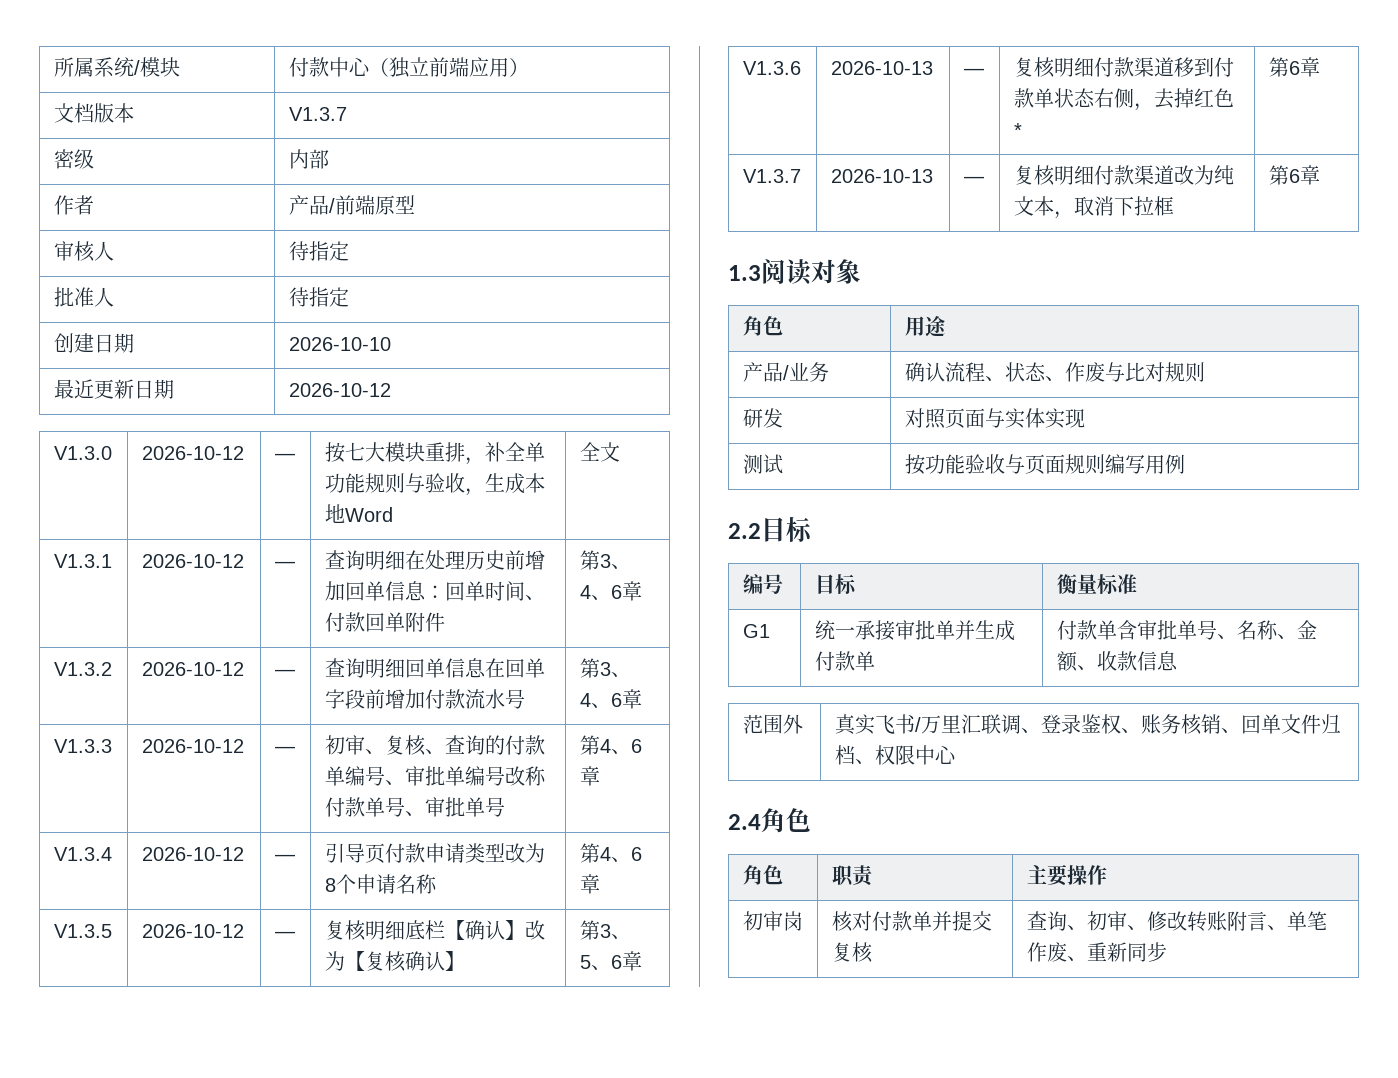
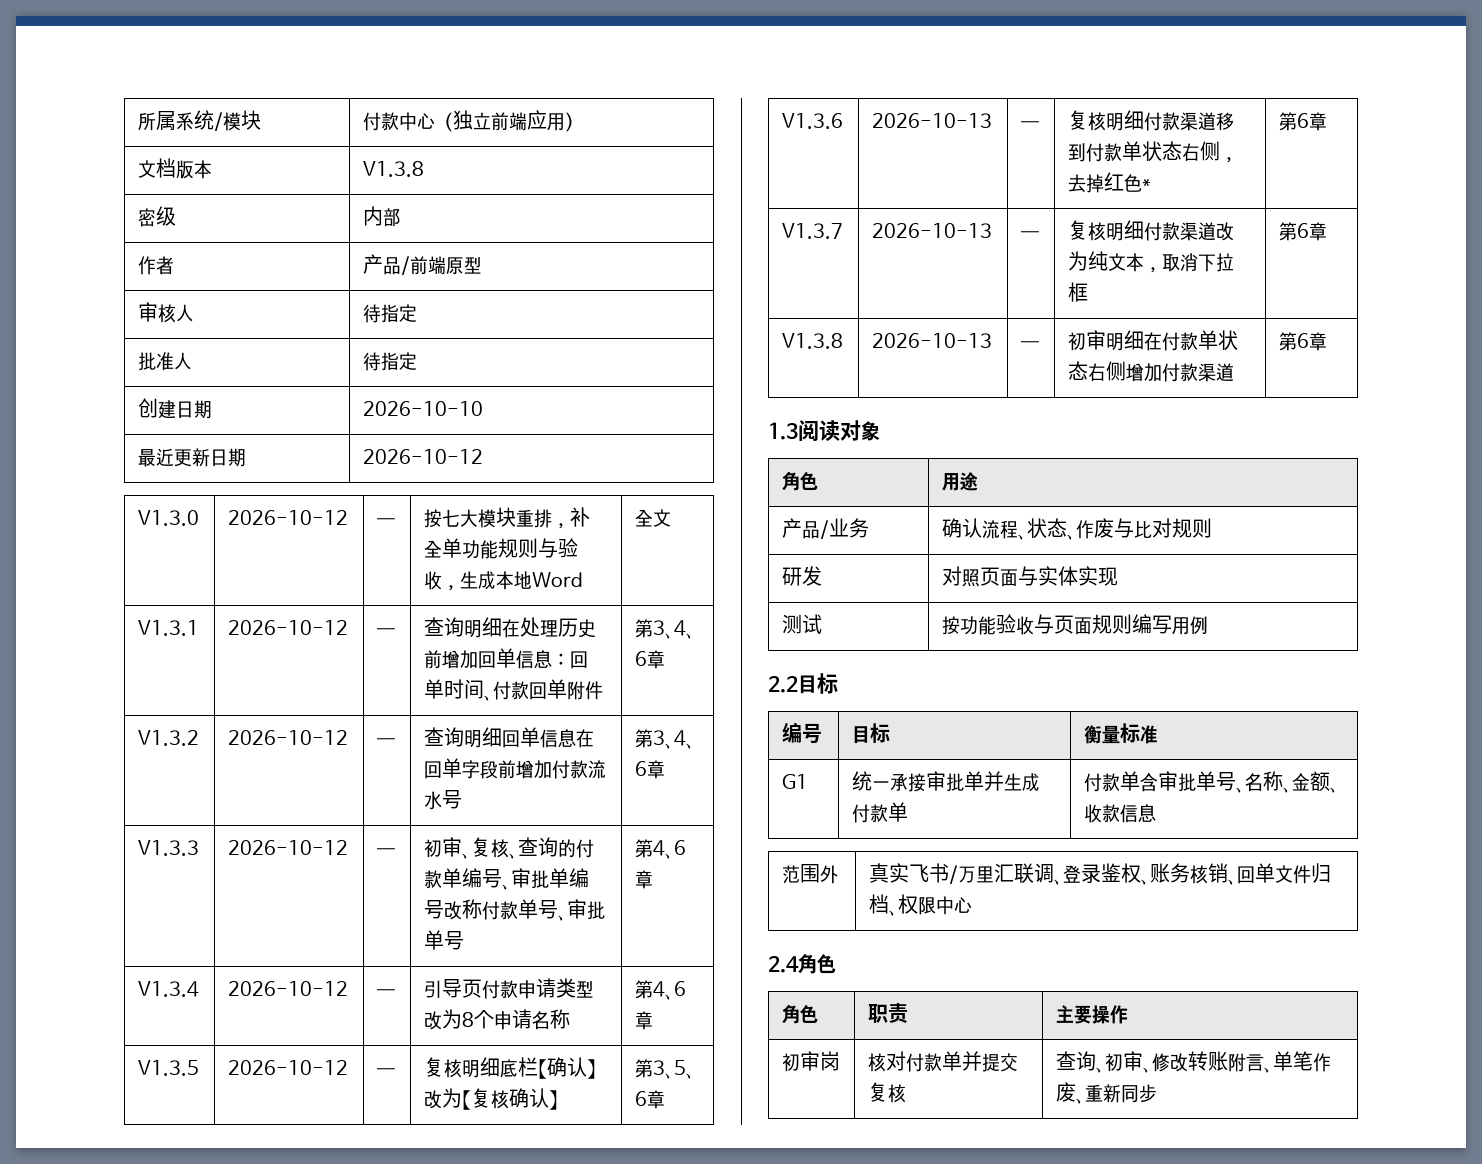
- 文档版本 | V1.3.7
+ 文档版本 | V1.3.8
+ V1.3.8 | 2026-10-13 | — | 初审明细在付款单状态右侧增加付款渠道 | 第6章

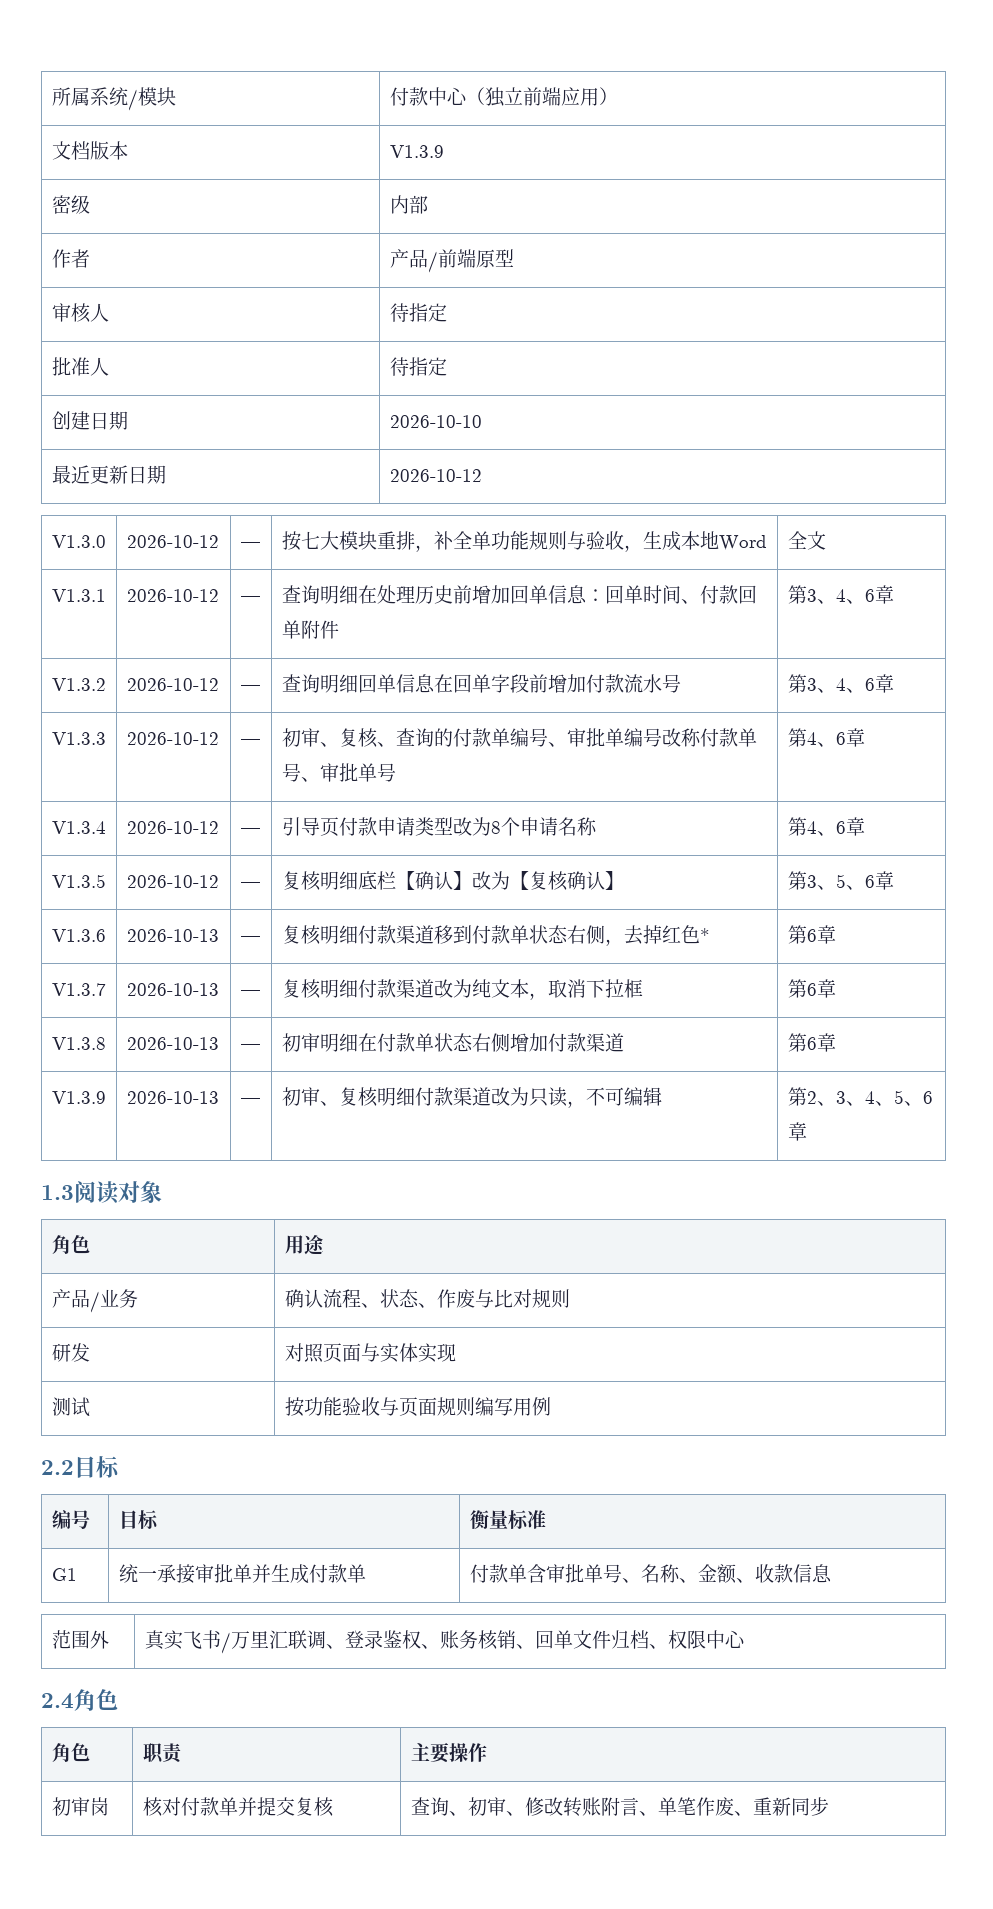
- 文档版本 | V1.3.8
+ 文档版本 | V1.3.9
+ V1.3.9 | 2026-10-13 | — | 初审、复核明细付款渠道改为只读，不可编辑 | 第2、3、4、5、6章

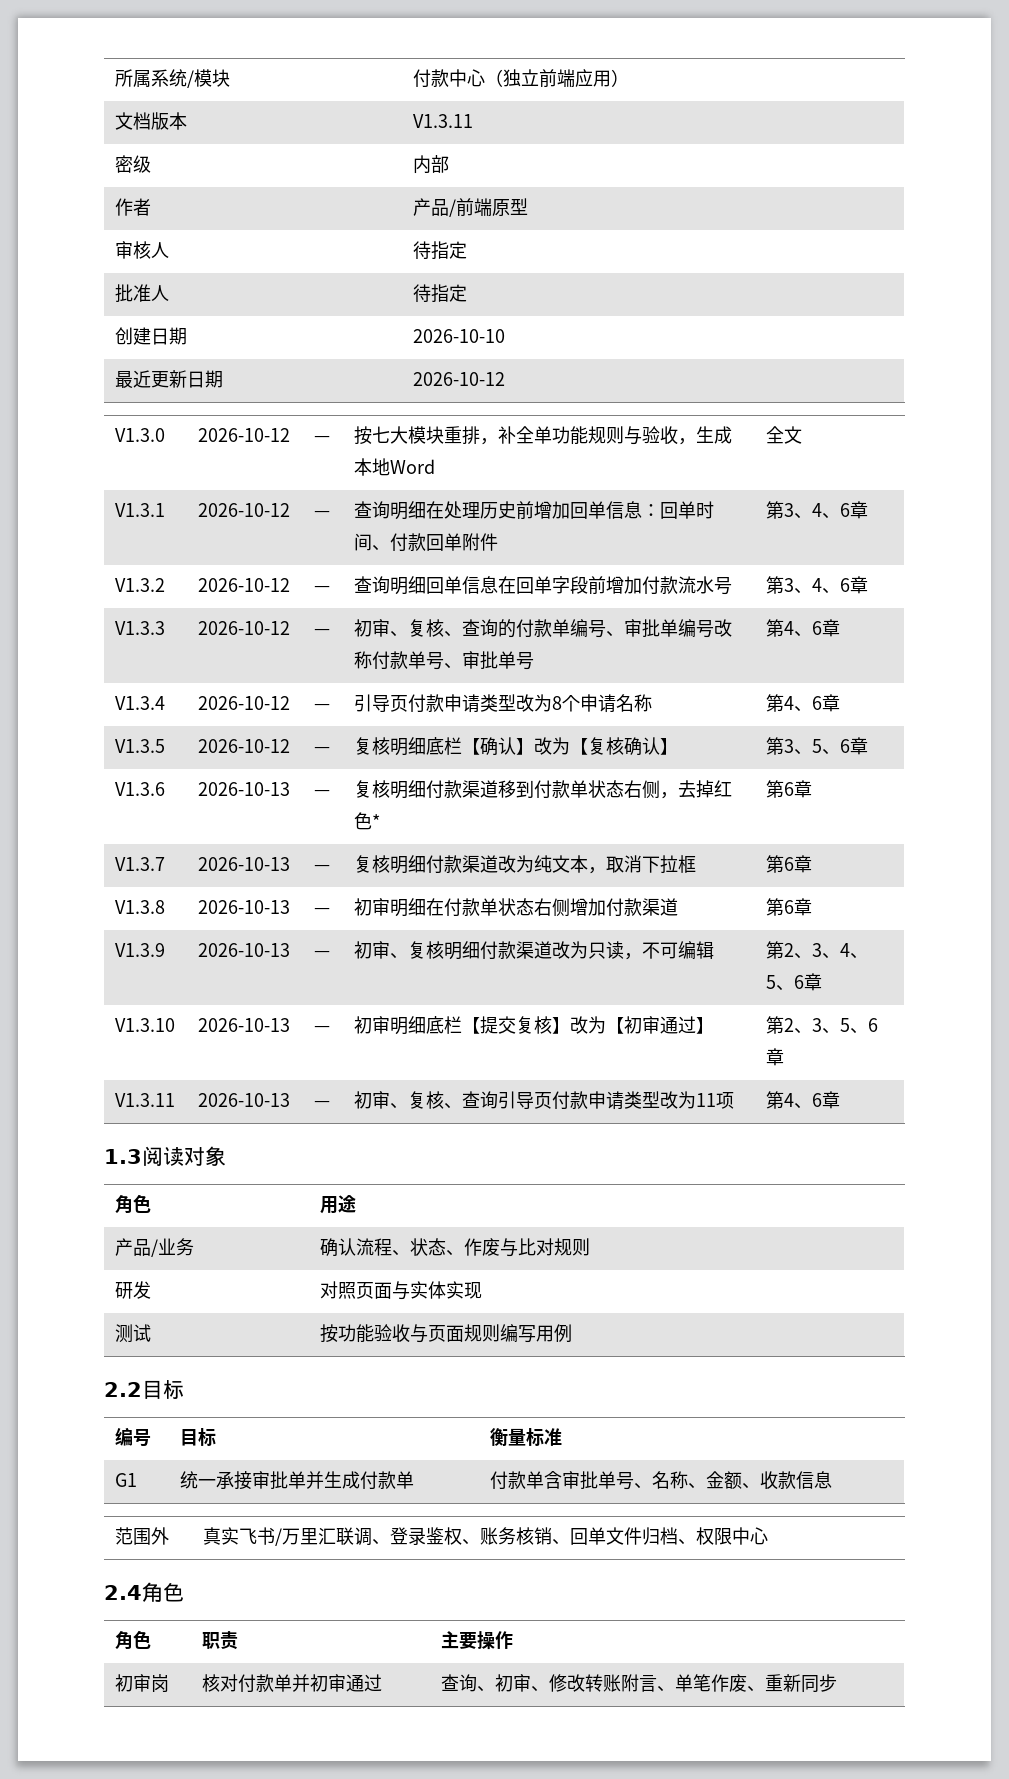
- 文档版本 | V1.3.9
+ 文档版本 | V1.3.11
+ V1.3.10 | 2026-10-13 | — | 初审明细底栏【提交复核】改为【初审通过】 | 第2、3、5、6章
+ V1.3.11 | 2026-10-13 | — | 初审、复核、查询引导页付款申请类型改为11项 | 第4、6章
- 初审岗 | 核对付款单并提交复核 | 查询、初审、修改转账附言、单笔作废、重新同步
+ 初审岗 | 核对付款单并初审通过 | 查询、初审、修改转账附言、单笔作废、重新同步

